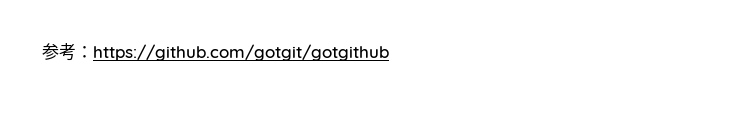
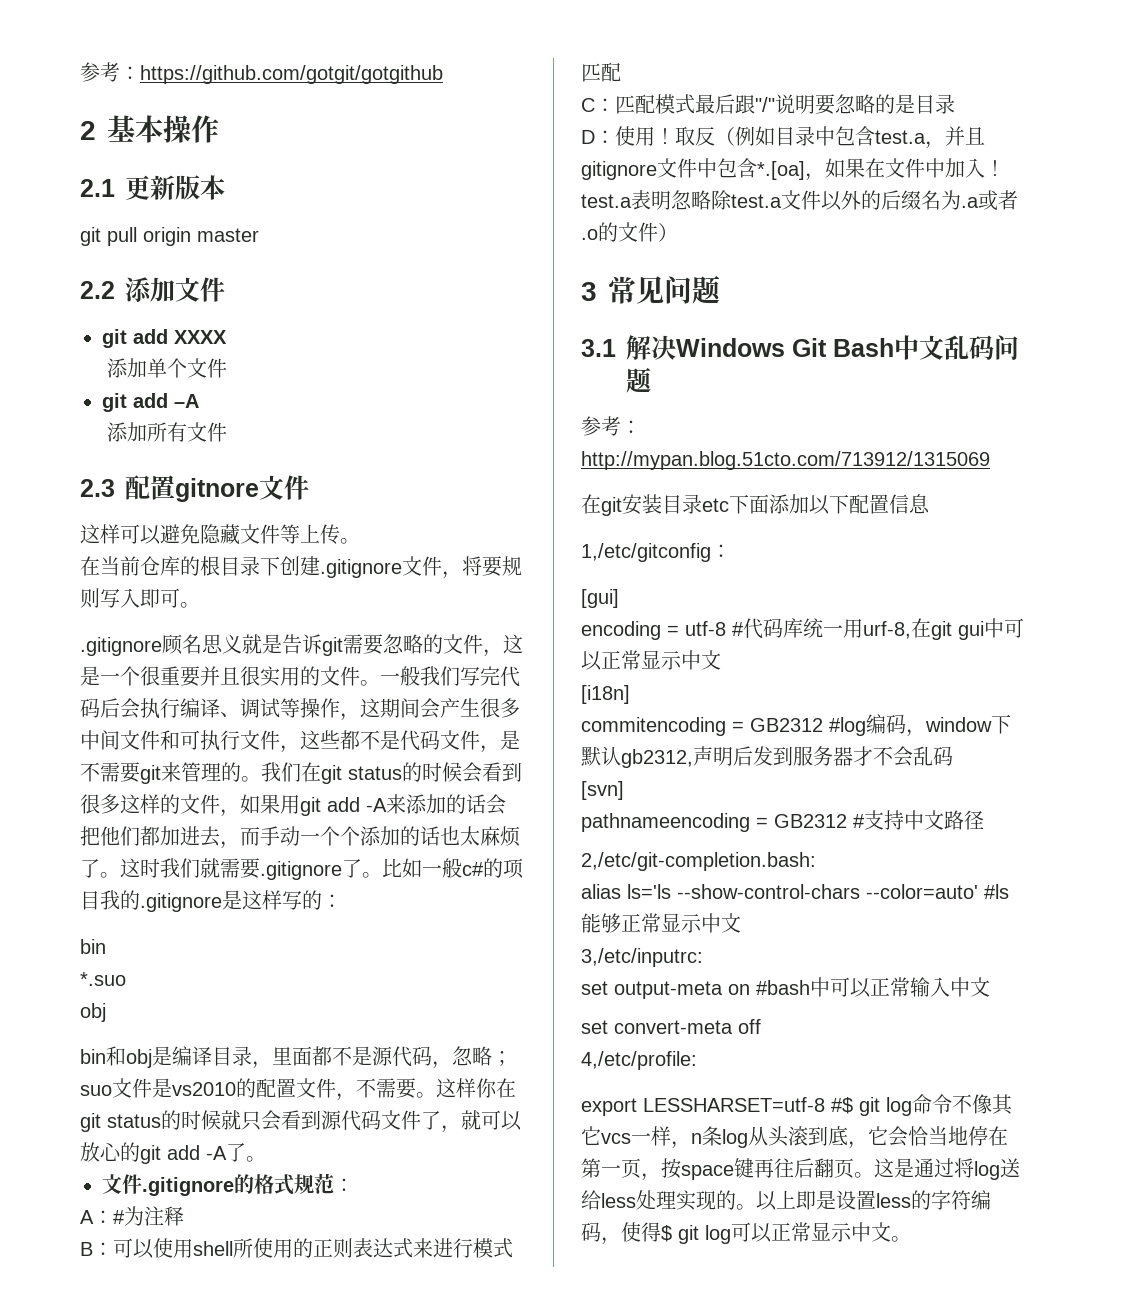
+ 2基本操作
+ 2.1更新版本
+ git pull origin master
+ 2.2添加文件
+ git add XXXX
+ 添加单个文件
+ git add –A
+ 添加所有文件
+ 2.3配置gitnore文件
+ 这样可以避免隐藏文件等上传。
+ 在当前仓库的根目录下创建.gitignore文件，将要规则写入即可。
+ .gitignore顾名思义就是告诉git需要忽略的文件，这是一个很重要并且很实用的文件。一般我们写完代码后会执行编译、调试等操作，这期间会产生很多中间文件和可执行文件，这些都不是代码文件，是不需要git来管理的。我们在git status的时候会看到很多这样的文件，如果用git add -A来添加的话会把他们都加进去，而手动一个个添加的话也太麻烦了。这时我们就需要.gitignore了。比如一般c#的项目我的.gitignore是这样写的：
+ bin
+ *.suo
+ obj
+ bin和obj是编译目录，里面都不是源代码，忽略；suo文件是vs2010的配置文件，不需要。这样你在git status的时候就只会看到源代码文件了，就可以放心的git add -A了。
+ 文件.gitignore的格式规范：
+ A：#为注释
+ B：可以使用shell所使用的正则表达式来进行模式匹配
+ C：匹配模式最后跟"/"说明要忽略的是目录
+ D：使用！取反（例如目录中包含test.a，并且gitignore文件中包含*.[oa]，如果在文件中加入！test.a表明忽略除test.a文件以外的后缀名为.a或者.o的文件）
+ 3常见问题
+ 3.1解决Windows Git Bash中文乱码问题
+ 参考：http://mypan.blog.51cto.com/713912/1315069
+ 在git安装目录etc下面添加以下配置信息
+ 1,/etc/gitconfig：
+ [gui]
+ encoding = utf-8 #代码库统一用urf-8,在git gui中可以正常显示中文
+ [i18n]
+ commitencoding = GB2312 #log编码，window下默认gb2312,声明后发到服务器才不会乱码
+ [svn]
+ pathnameencoding = GB2312 #支持中文路径
+ 2,/etc/git-completion.bash:
+ alias ls='ls --show-control-chars --color=auto' #ls能够正常显示中文
+ 3,/etc/inputrc:
+ set output-meta on #bash中可以正常输入中文
+ set convert-meta off
+ 4,/etc/profile:
+ export LESSHARSET=utf-8 #$ git log命令不像其它vcs一样，n条log从头滚到底，它会恰当地停在第一页，按space键再往后翻页。这是通过将log送给less处理实现的。以上即是设置less的字符编码，使得$ git log可以正常显示中文。

